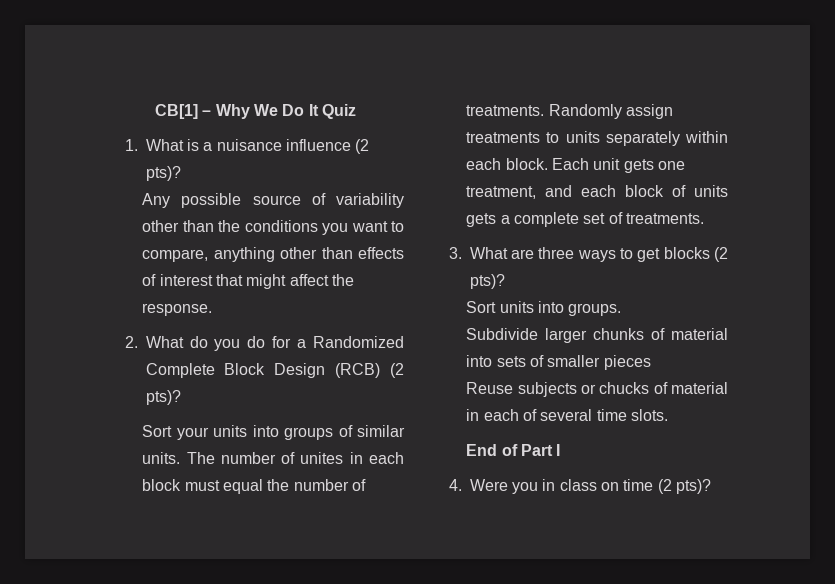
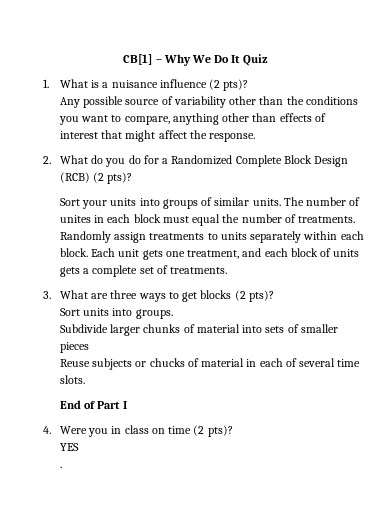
+ YES
+ .

